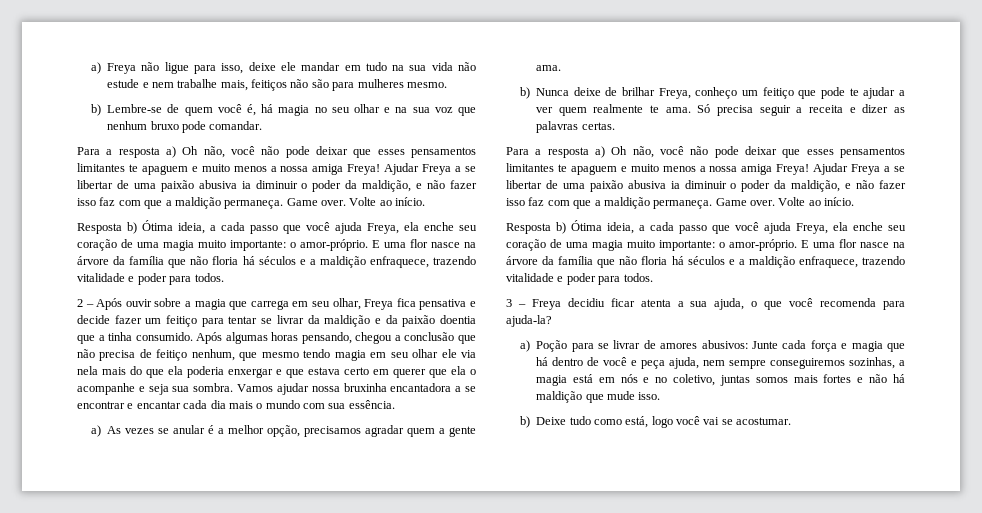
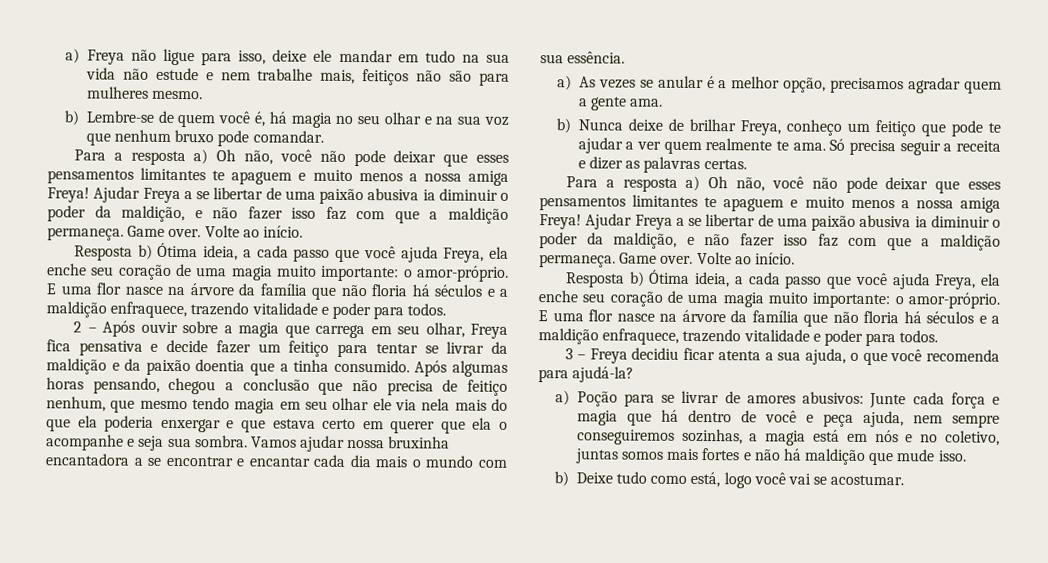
- 3 – Freya decidiu ficar atenta a sua ajuda, o que você recomenda para ajuda-la?
+ 3 – Freya decidiu ficar atenta a sua ajuda, o que você recomenda para ajudá-la?

